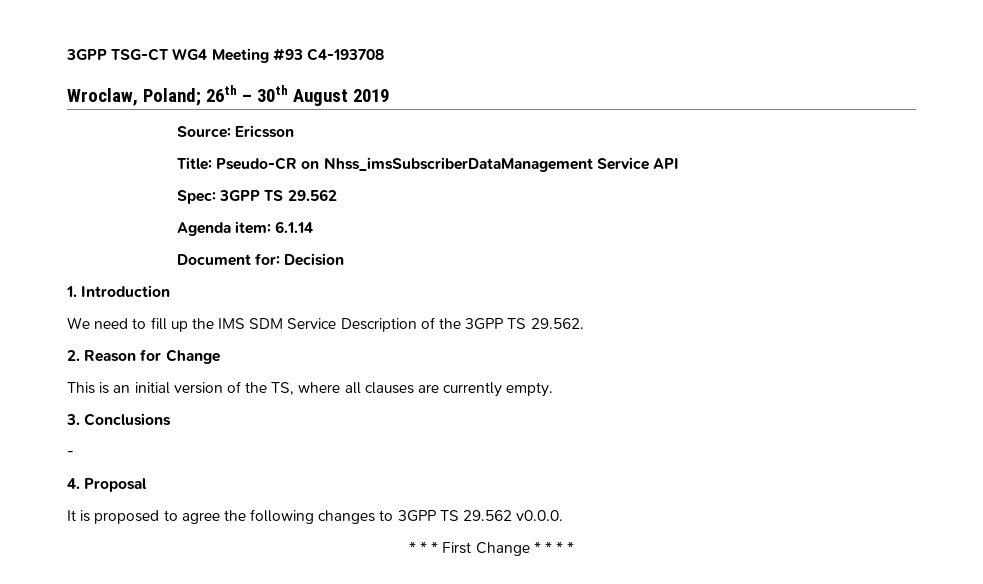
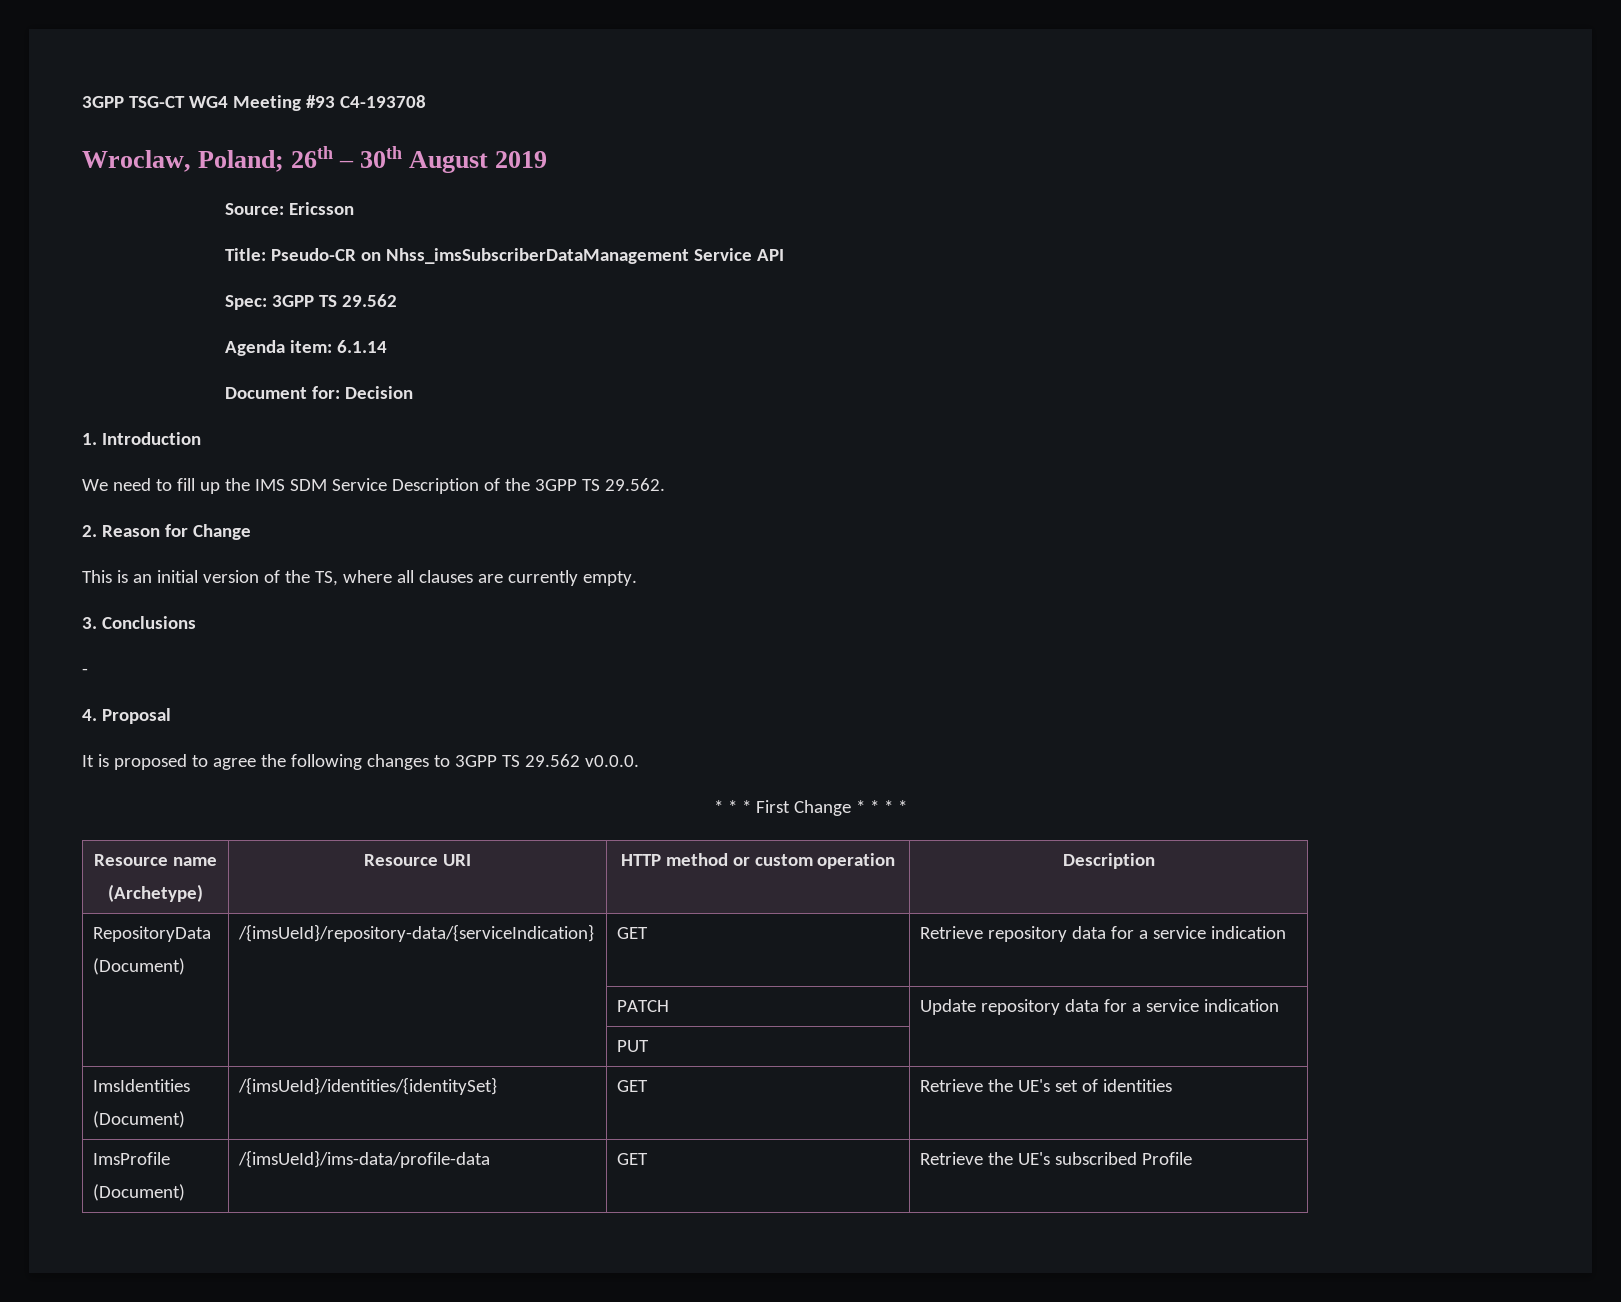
+ Resource name
+ (Archetype) | Resource URI | HTTP method or custom operation | Description
+ RepositoryData
+ (Document) | /{imsUeId}/repository-data/{serviceIndication} | GET | Retrieve repository data for a service indication
+ | | PATCH | Update repository data for a service indication
+ | | PUT |
+ ImsIdentities
+ (Document) | /{imsUeId}/identities/{identitySet} | GET | Retrieve the UE's set of identities
+ ImsProfile
+ (Document) | /{imsUeId}/ims-data/profile-data | GET | Retrieve the UE's subscribed Profile

